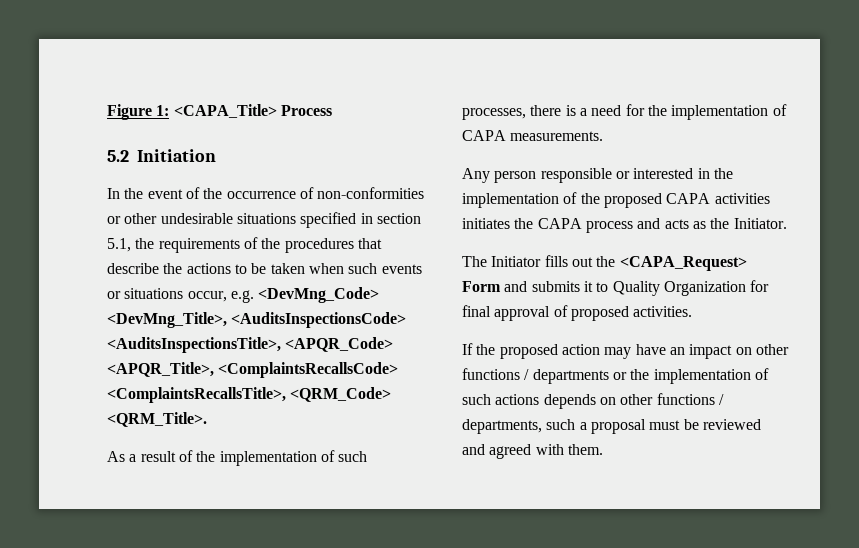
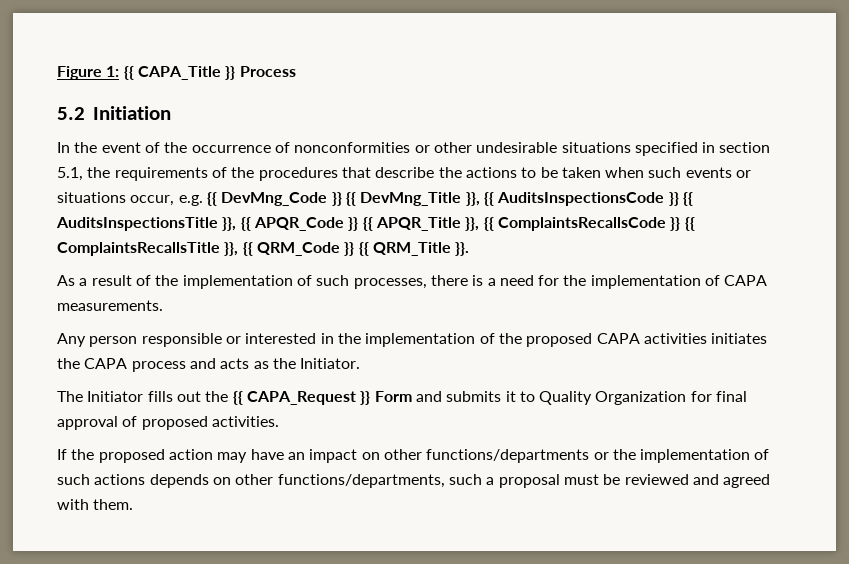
- Figure 1: <CAPA_Title> Process
+ Figure 1: {{ CAPA_Title }} Process
- In the event of the occurrence of non-conformities or other undesirable situations specified in section 5.1, the requirements of the procedures that describe the actions to be taken when such events or situations occur, e.g. <DevMng_Code> <DevMng_Title>, <AuditsInspectionsCode> <AuditsInspectionsTitle>, <APQR_Code> <APQR_Title>, <ComplaintsRecallsCode> <ComplaintsRecallsTitle>, <QRM_Code> <QRM_Title>.
+ In the event of the occurrence of nonconformities or other undesirable situations specified in section 5.1, the requirements of the procedures that describe the actions to be taken when such events or situations occur, e.g. {{ DevMng_Code }} {{ DevMng_Title }}, {{ AuditsInspectionsCode }} {{ AuditsInspectionsTitle }}, {{ APQR_Code }} {{ APQR_Title }}, {{ ComplaintsRecallsCode }} {{ ComplaintsRecallsTitle }}, {{ QRM_Code }} {{ QRM_Title }}.
- The Initiator fills out the <CAPA_Request> Form and submits it to Quality Organization for final approval of proposed activities.
+ The Initiator fills out the {{ CAPA_Request }} Form and submits it to Quality Organization for final approval of proposed activities.
- If the proposed action may have an impact on other functions / departments or the implementation of such actions depends on other functions / departments, such a proposal must be reviewed and agreed with them.
+ If the proposed action may have an impact on other functions/departments or the implementation of such actions depends on other functions/departments, such a proposal must be reviewed and agreed with them.

